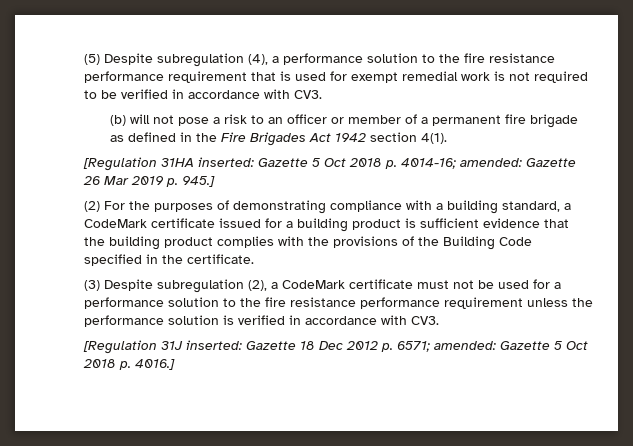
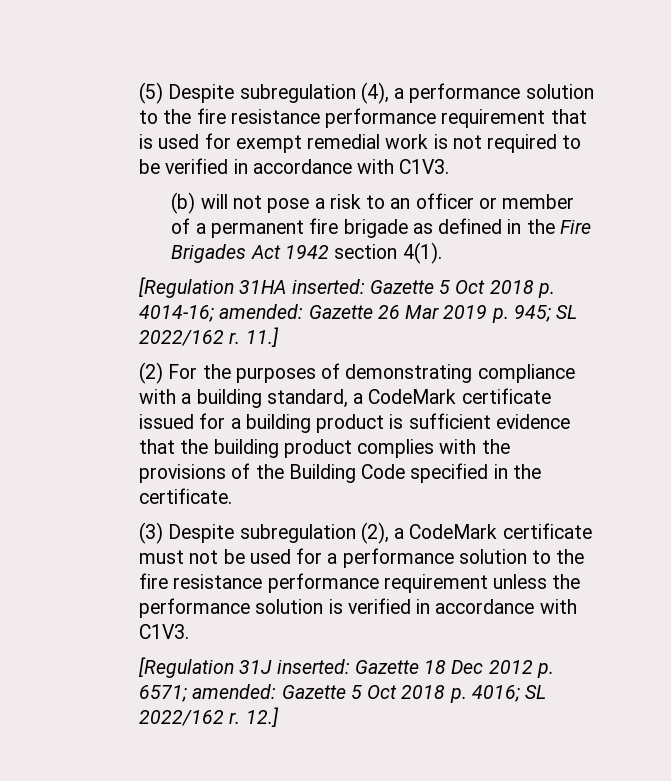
- (5) Despite subregulation (4), a performance solution to the fire resistance performance requirement that is used for exempt remedial work is not required to be verified in accordance with CV3.
+ (5) Despite subregulation (4), a performance solution to the fire resistance performance requirement that is used for exempt remedial work is not required to be verified in accordance with C1V3.
- [Regulation 31HA inserted: Gazette 5 Oct 2018 p. 4014-16; amended: Gazette 26 Mar 2019 p. 945.]
+ [Regulation 31HA inserted: Gazette 5 Oct 2018 p. 4014-16; amended: Gazette 26 Mar 2019 p. 945; SL 2022/162 r. 11.]
- (3) Despite subregulation (2), a CodeMark certificate must not be used for a performance solution to the fire resistance performance requirement unless the performance solution is verified in accordance with CV3.
+ (3) Despite subregulation (2), a CodeMark certificate must not be used for a performance solution to the fire resistance performance requirement unless the performance solution is verified in accordance with C1V3.
- [Regulation 31J inserted: Gazette 18 Dec 2012 p. 6571; amended: Gazette 5 Oct 2018 p. 4016.]
+ [Regulation 31J inserted: Gazette 18 Dec 2012 p. 6571; amended: Gazette 5 Oct 2018 p. 4016; SL 2022/162 r. 12.]

